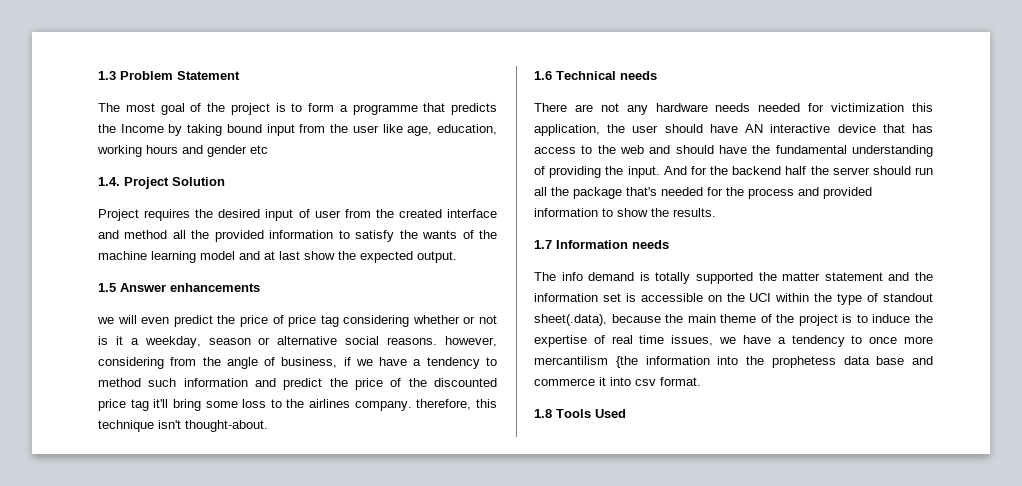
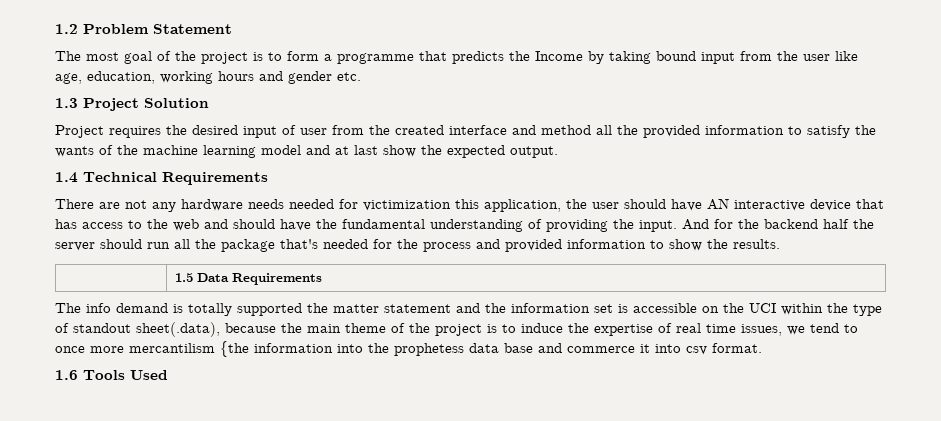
- 1.3 Problem Statement
+ 1.2 Problem Statement
- The most goal of the project is to form a programme that predicts the Income by taking bound input from the user like age, education, working hours and gender etc
- 1.4. Project Solution
+ The most goal of the project is to form a programme that predicts the Income by taking bound input from the user like age, education, working hours and gender etc.
+ 1.3 Project Solution
- 1.5 Answer enhancements
- we will even predict the price of price tag considering whether or not is it a weekday, season or alternative social reasons. however, considering from the angle of business, if we have a tendency to method such information and predict the price of the discounted price tag it'll bring some loss to the airlines company. therefore, this technique isn't thought-about.
- 1.6 Technical needs
+ 1.4 Technical Requirements
- 1.7 Information needs
+ | 1.5 Data Requirements
- The info demand is totally supported the matter statement and the information set is accessible on the UCI within the type of standout sheet(.data), because the main theme of the project is to induce the expertise of real time issues, we have a tendency to once more mercantilism {the information into the prophetess data base and commerce it into csv format.
+ The info demand is totally supported the matter statement and the information set is accessible on the UCI within the type of standout sheet(.data), because the main theme of the project is to induce the expertise of real time issues, we tend to once more mercantilism {the information into the prophetess data base and commerce it into csv format.
- 1.8 Tools Used
+ 1.6 Tools Used

